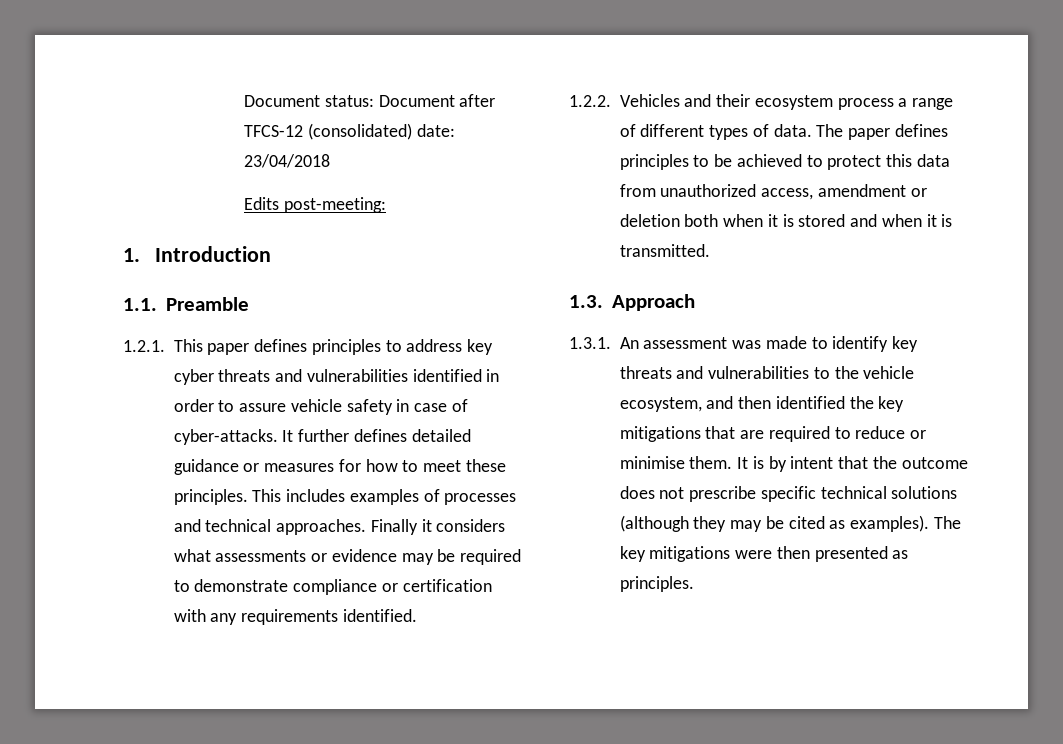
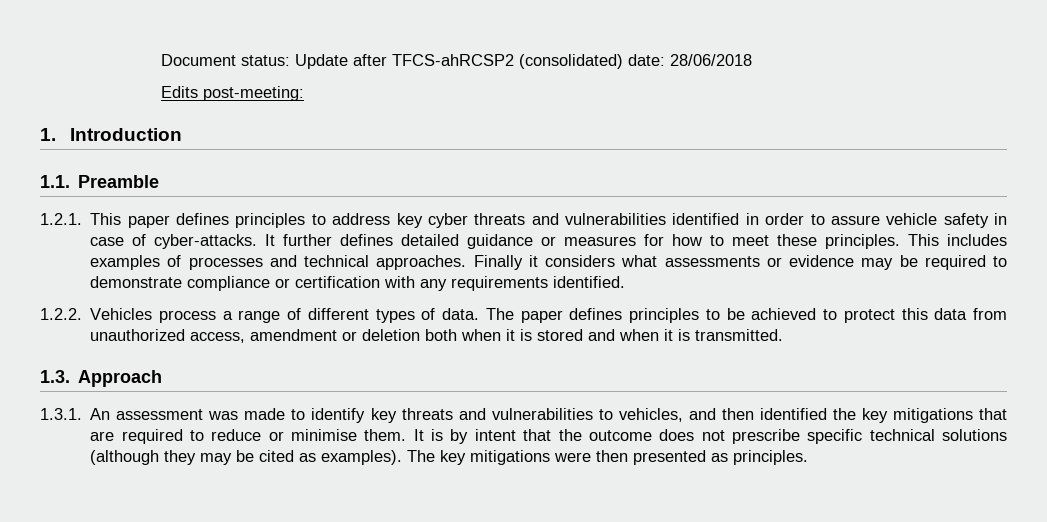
- Document status: Document after TFCS-12 (consolidated) date: 23/04/2018
+ Document status: Update after TFCS-ahRCSP2 (consolidated) date: 28/06/2018
- 1.2.2. Vehicles and their ecosystem process a range of different types of data.
+ 1.2.2. Vehicles process a range of different types of data.
- 1.3.1. An assessment was made to identify key threats and vulnerabilities to the vehicle ecosystem, and then identified the key mitigations that are required to reduce or minimise them.
+ 1.3.1. An assessment was made to identify key threats and vulnerabilities to vehicles, and then identified the key mitigations that are required to reduce or minimise them.

